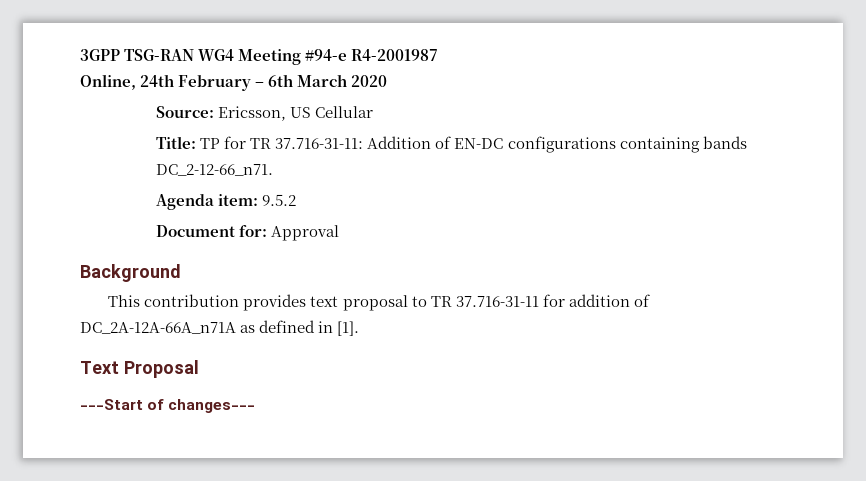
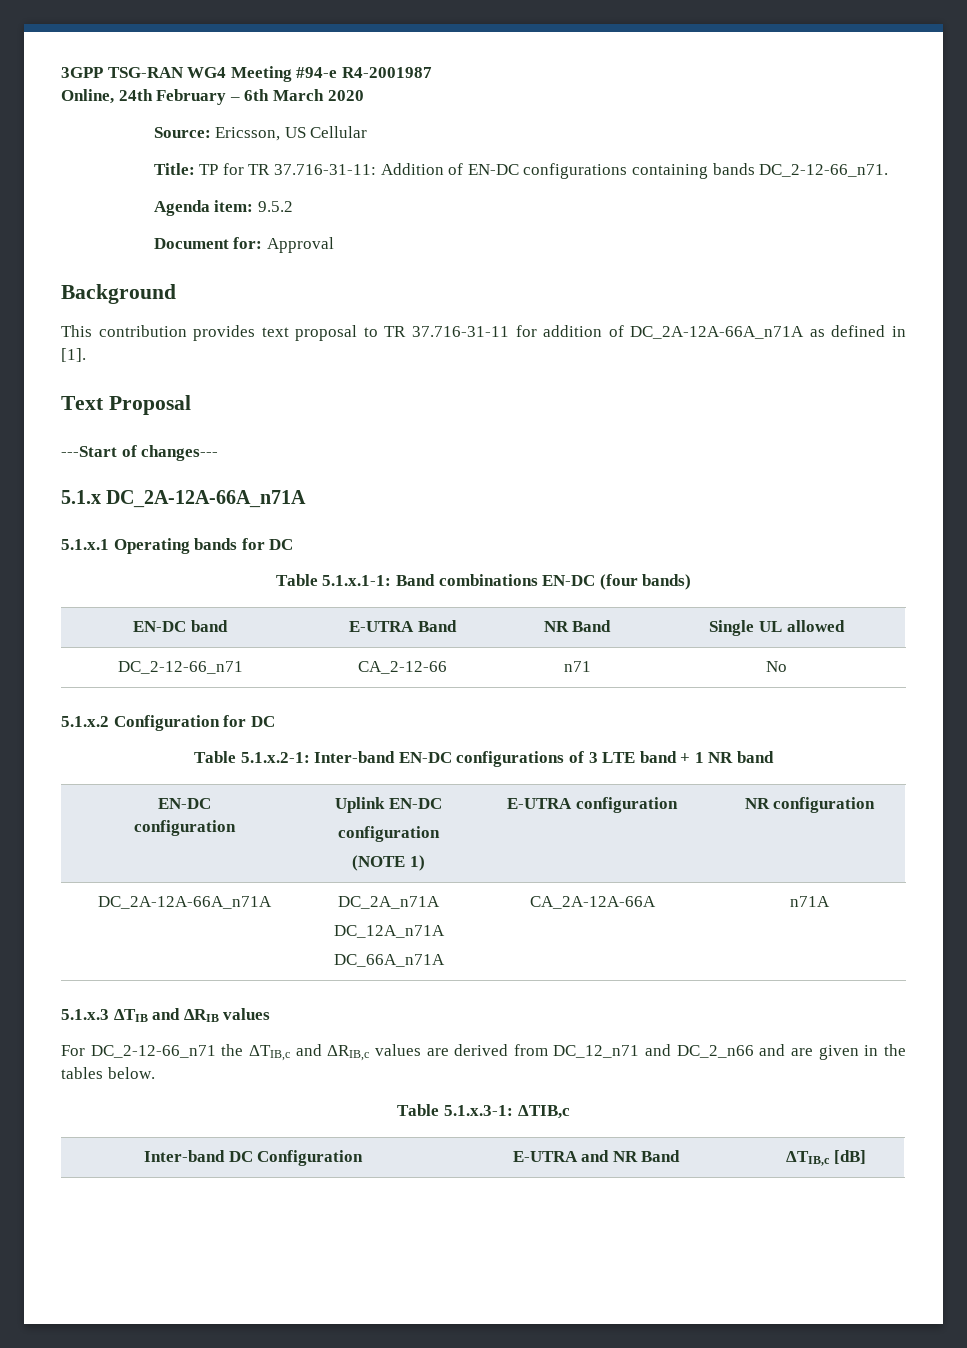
+ 5.1.x DC_2A-12A-66A_n71A
+ 5.1.x.1 Operating bands for DC
+ Table 5.1.x.1-1: Band combinations EN-DC (four bands)
+ EN-DC band | E-UTRA Band | NR Band | Single UL allowed
+ DC_2-12-66_n71 | CA_2-12-66 | n71 | No
+ 5.1.x.2 Configuration for DC
+ Table 5.1.x.2-1: Inter-band EN-DC configurations of 3 LTE band + 1 NR band
+ EN-DC
+ configuration | Uplink EN-DC
+ configuration
+ (NOTE 1) | E-UTRA configuration | NR configuration
+ DC_2A-12A-66A_n71A | DC_2A_n71A
+ DC_12A_n71A
+ DC_66A_n71A | CA_2A-12A-66A | n71A
+ 5.1.x.3 ∆TIB and ∆RIB values
+ For DC_2-12-66_n71 the ΔTIB,c and ΔRIB,c values are derived from DC_12_n71 and DC_2_n66 and are given in the tables below.
+ Table 5.1.x.3-1: ΔTIB,c
+ Inter-band DC Configuration | E-UTRA and NR Band | ΔTIB,c [dB]

